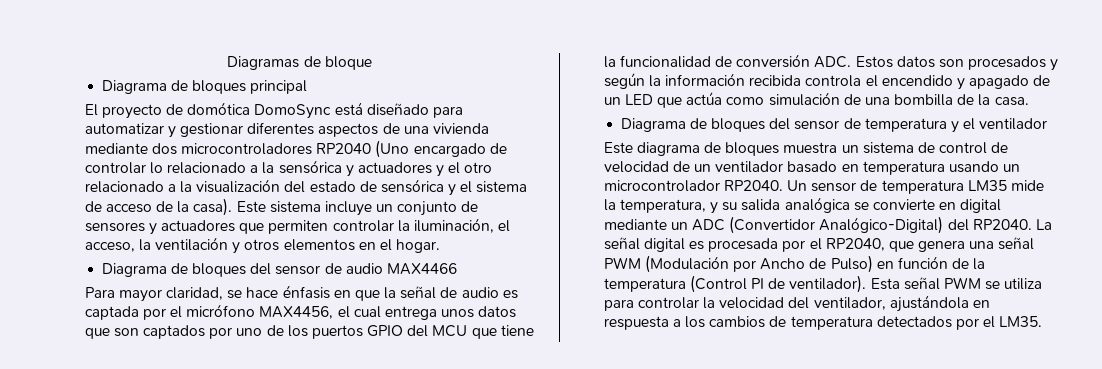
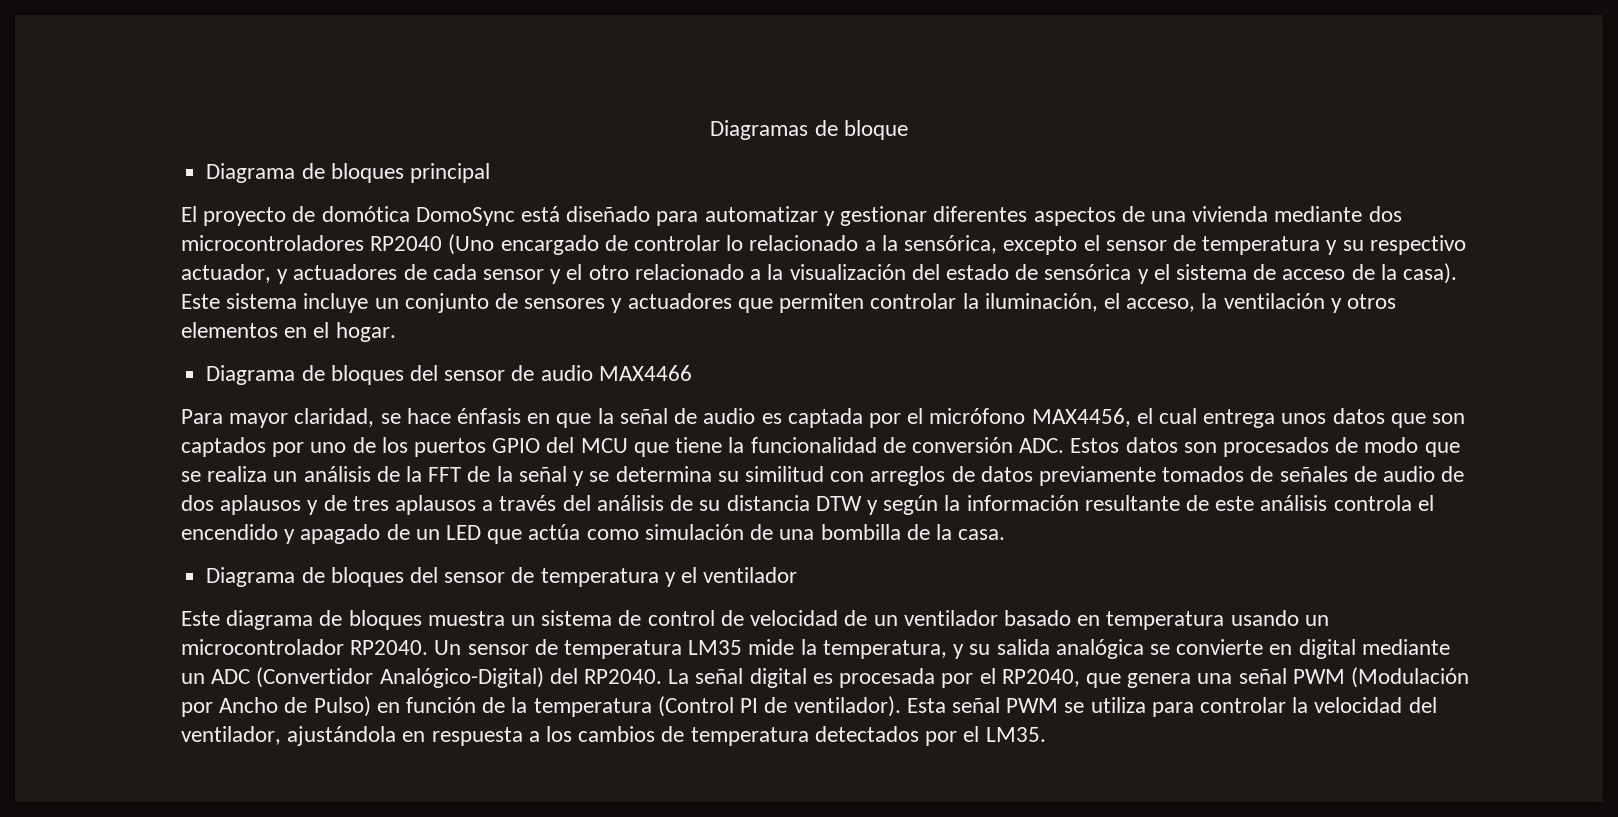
- El proyecto de domótica DomoSync está diseñado para automatizar y gestionar diferentes aspectos de una vivienda mediante dos microcontroladores RP2040 (Uno encargado de controlar lo relacionado a la sensórica y actuadores y el otro relacionado a la visualización del estado de sensórica y el sistema de acceso de la casa).
+ El proyecto de domótica DomoSync está diseñado para automatizar y gestionar diferentes aspectos de una vivienda mediante dos microcontroladores RP2040 (Uno encargado de controlar lo relacionado a la sensórica, excepto el sensor de temperatura y su respectivo actuador, y actuadores de cada sensor y el otro relacionado a la visualización del estado de sensórica y el sistema de acceso de la casa).
- Para mayor claridad, se hace énfasis en que la señal de audio es captada por el micrófono MAX4456, el cual entrega unos datos que son captados por uno de los puertos GPIO del MCU que tiene la funcionalidad de conversión ADC. Estos datos son procesados y según la información recibida controla el encendido y apagado de un LED que actúa como simulación de una bombilla de la casa.
+ Para mayor claridad, se hace énfasis en que la señal de audio es captada por el micrófono MAX4456, el cual entrega unos datos que son captados por uno de los puertos GPIO del MCU que tiene la funcionalidad de conversión ADC. Estos datos son procesados de modo que se realiza un análisis de la FFT de la señal y se determina su similitud con arreglos de datos previamente tomados de señales de audio de dos aplausos y de tres aplausos a través del análisis de su distancia DTW y según la información resultante de este análisis controla el encendido y apagado de un LED que actúa como simulación de una bombilla de la casa.

